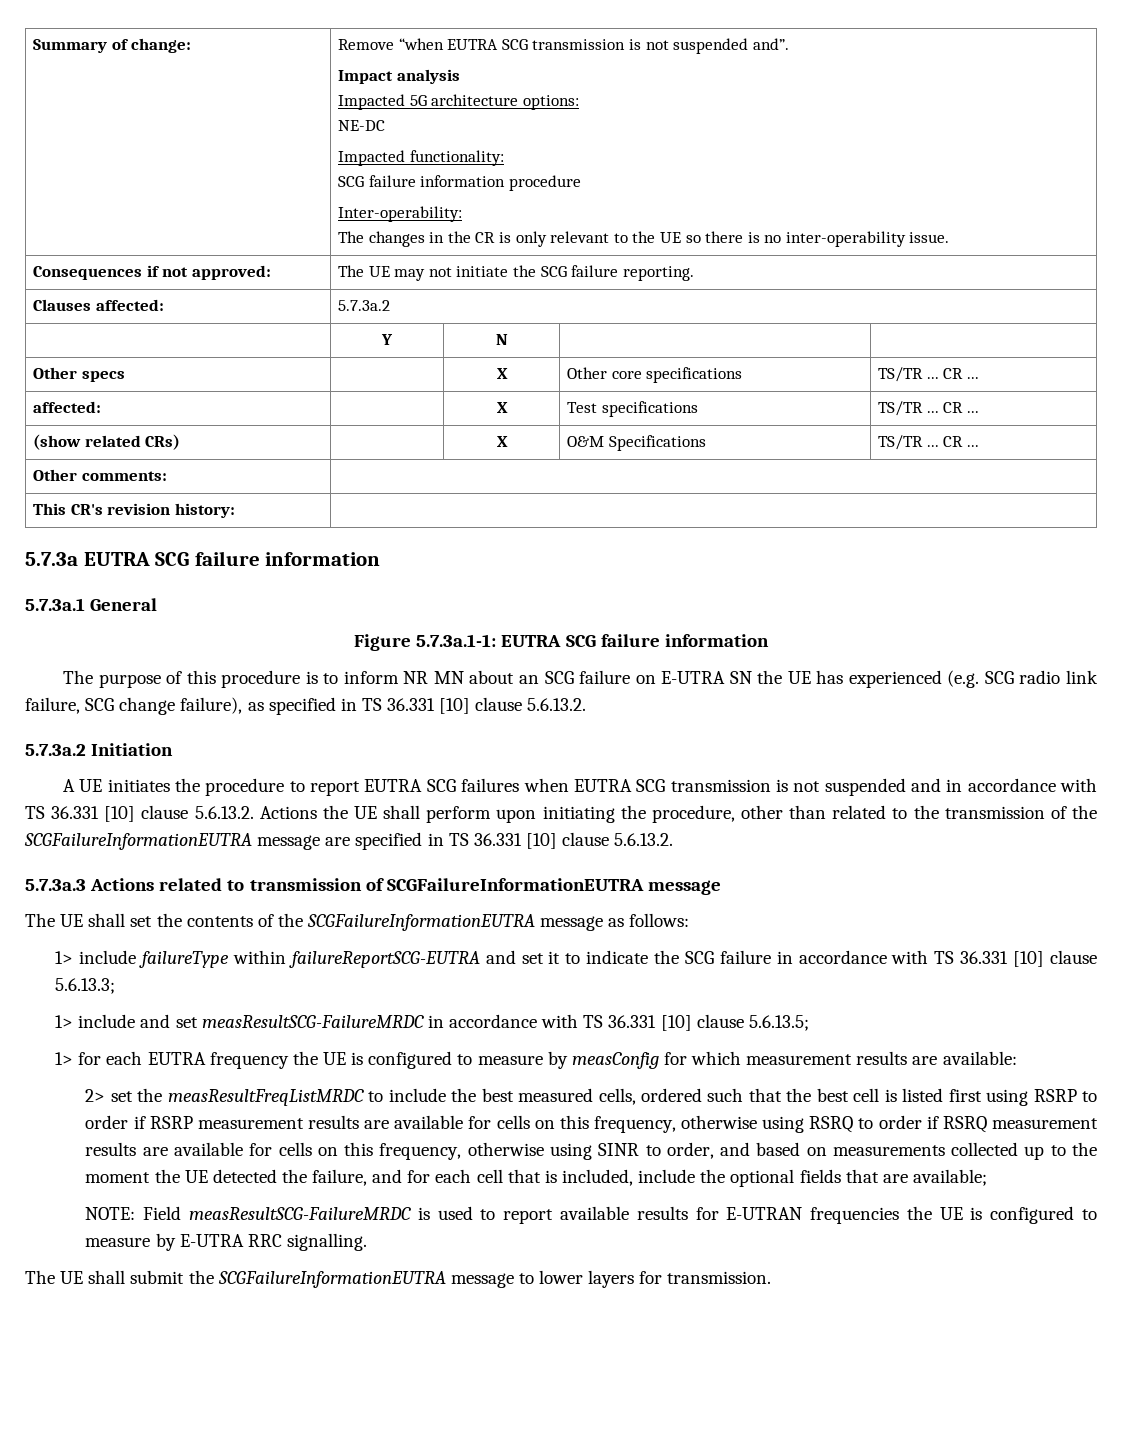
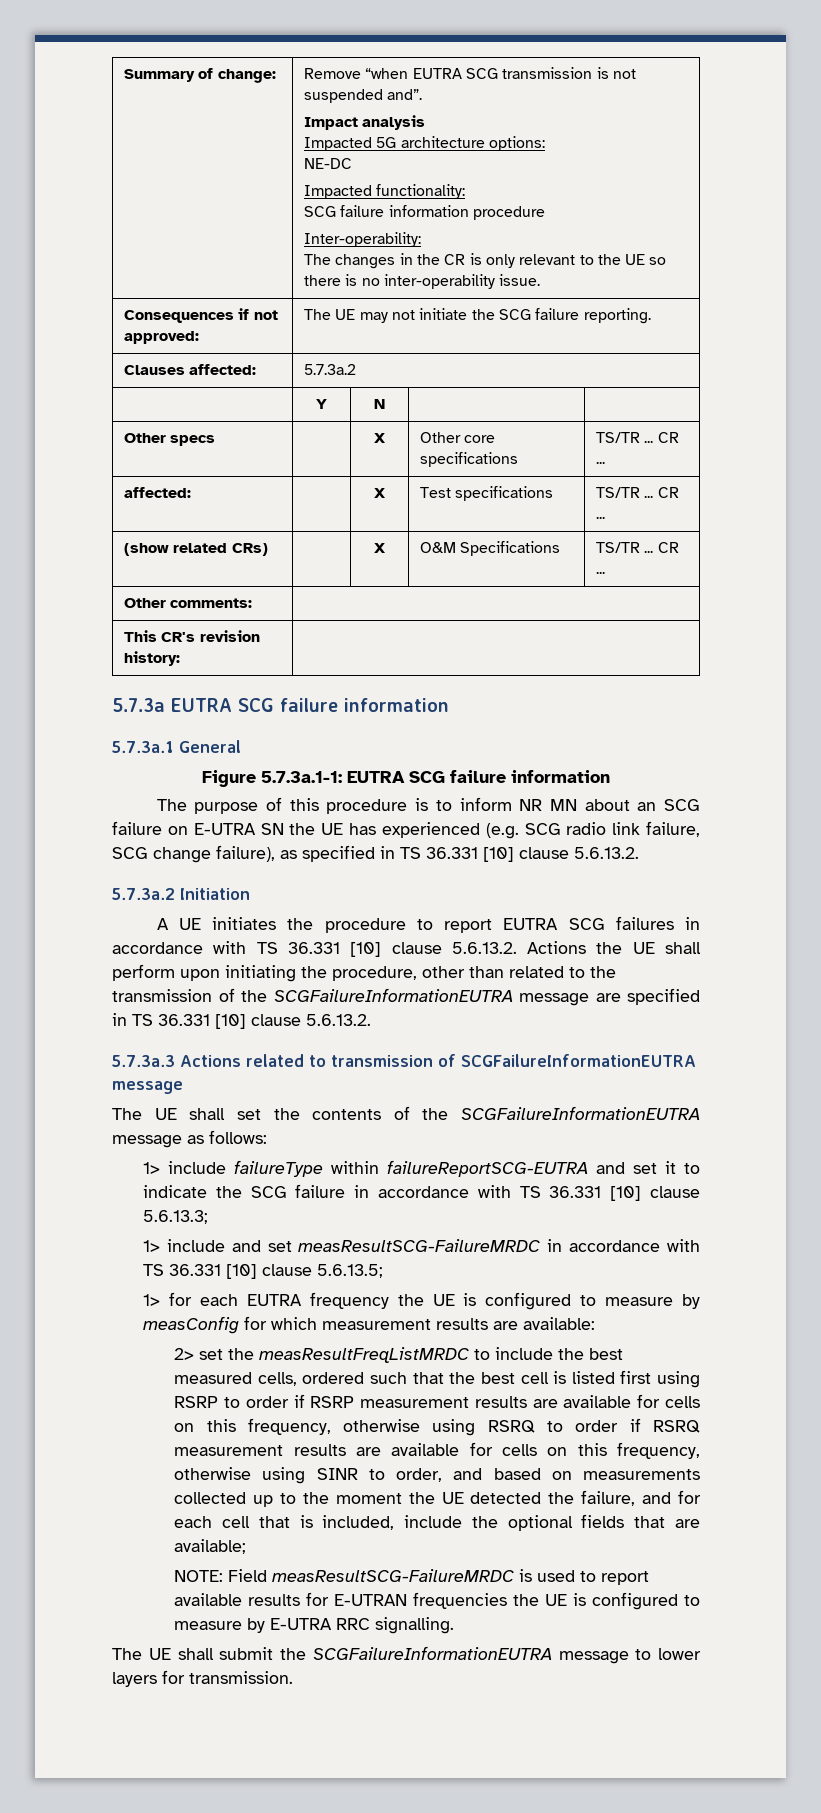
- A UE initiates the procedure to report EUTRA SCG failures when EUTRA SCG transmission is not suspended and in accordance with TS 36.331 [10] clause 5.6.13.2. Actions the UE shall perform upon initiating the procedure, other than related to the transmission of the SCGFailureInformationEUTRA message are specified in TS 36.331 [10] clause 5.6.13.2.
+ A UE initiates the procedure to report EUTRA SCG failures in accordance with TS 36.331 [10] clause 5.6.13.2. Actions the UE shall perform upon initiating the procedure, other than related to the transmission of the SCGFailureInformationEUTRA message are specified in TS 36.331 [10] clause 5.6.13.2.

